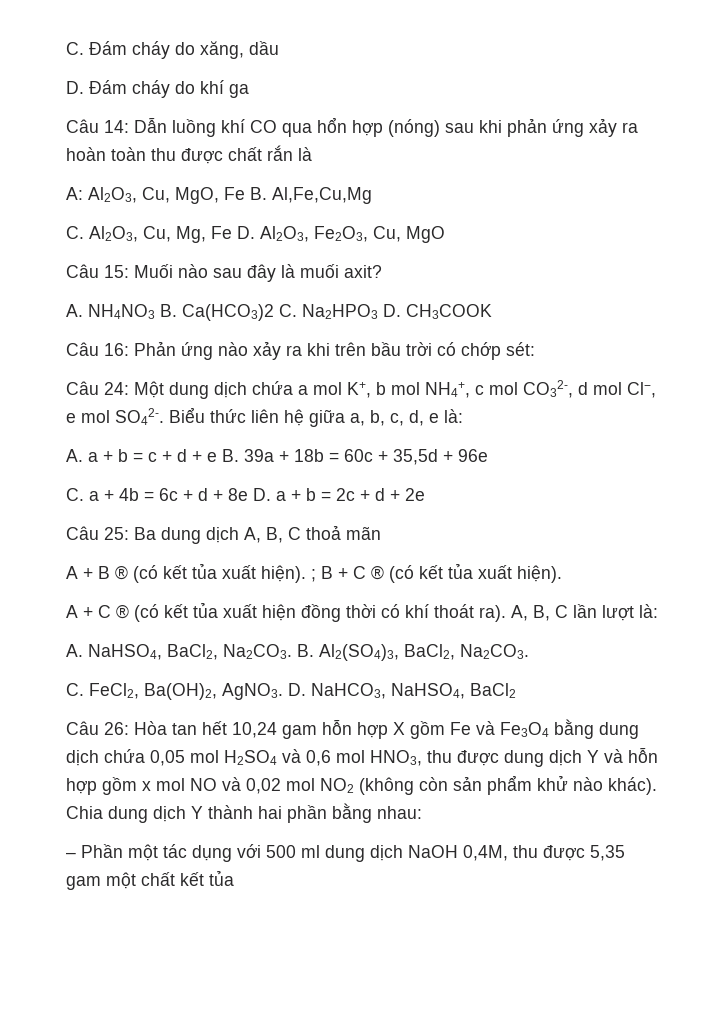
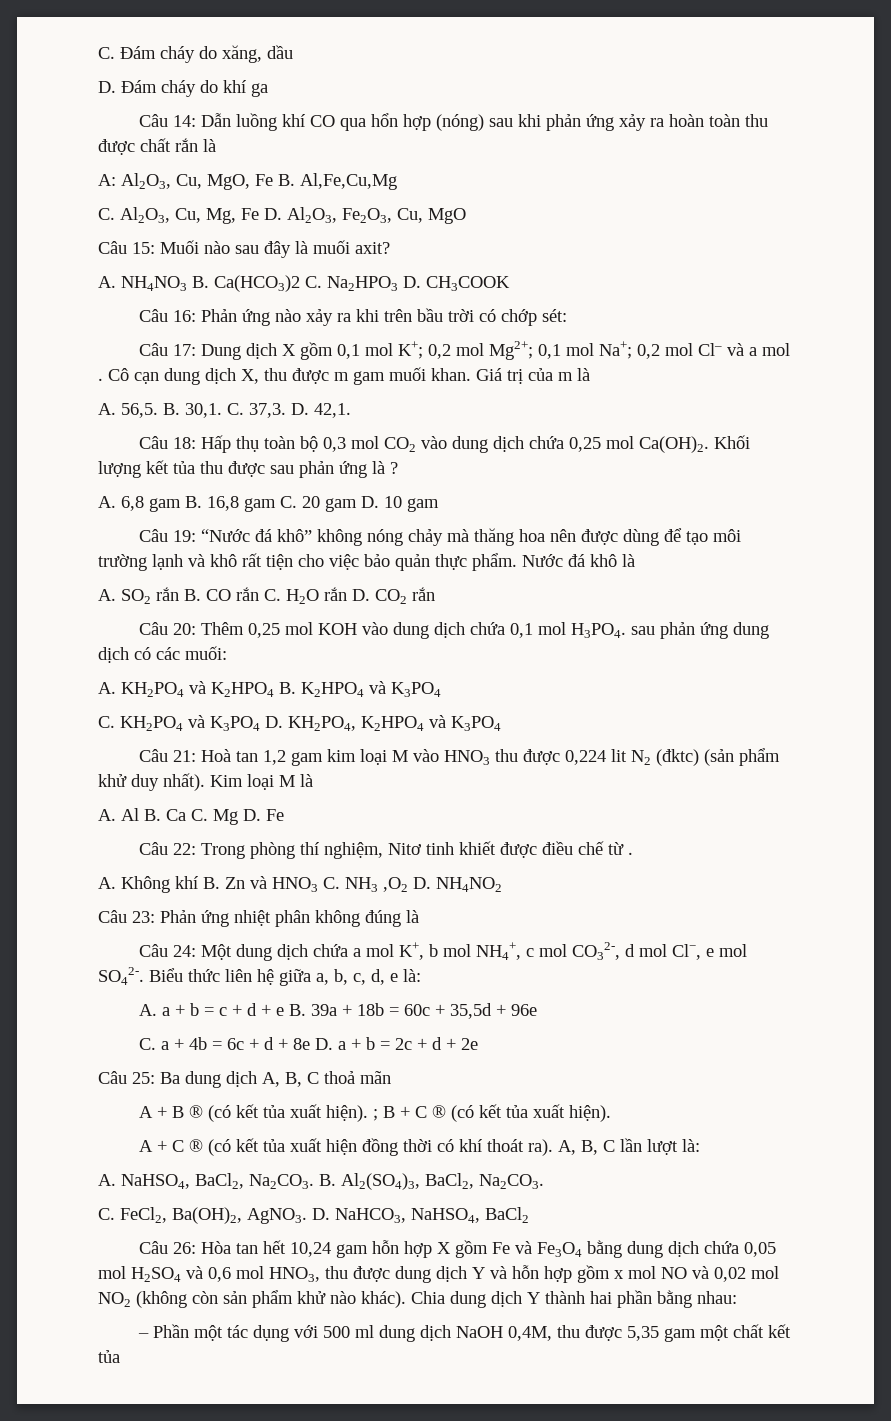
+ Câu 17: Dung dịch X gồm 0,1 mol K+; 0,2 mol Mg2+; 0,1 mol Na+; 0,2 mol Cl– và a mol . Cô cạn dung dịch X, thu được m gam muối khan. Giá trị của m là
+ A. 56,5. B. 30,1. C. 37,3. D. 42,1.
+ Câu 18: Hấp thụ toàn bộ 0,3 mol CO2 vào dung dịch chứa 0,25 mol Ca(OH)2. Khối lượng kết tủa thu được sau phản ứng là ?
+ A. 6,8 gam B. 16,8 gam C. 20 gam D. 10 gam
+ Câu 19: “Nước đá khô” không nóng chảy mà thăng hoa nên được dùng để tạo môi trường lạnh và khô rất tiện cho việc bảo quản thực phẩm. Nước đá khô là
+ A. SO2 rắn B. CO rắn C. H2O rắn D. CO2 rắn
+ Câu 20: Thêm 0,25 mol KOH vào dung dịch chứa 0,1 mol H3PO4. sau phản ứng dung dịch có các muối:
+ A. KH2PO4 và K2HPO4 B. K2HPO4 và K3PO4
+ C. KH2PO4 và K3PO4 D. KH2PO4, K2HPO4 và K3PO4
+ Câu 21: Hoà tan 1,2 gam kim loại M vào HNO3 thu được 0,224 lit N2 (đktc) (sản phẩm khử duy nhất). Kim loại M là
+ A. Al B. Ca C. Mg D. Fe
+ Câu 22: Trong phòng thí nghiệm, Nitơ tinh khiết được điều chế từ .
+ A. Không khí B. Zn và HNO3 C. NH3 ,O2 D. NH4NO2
+ Câu 23: Phản ứng nhiệt phân không đúng là

